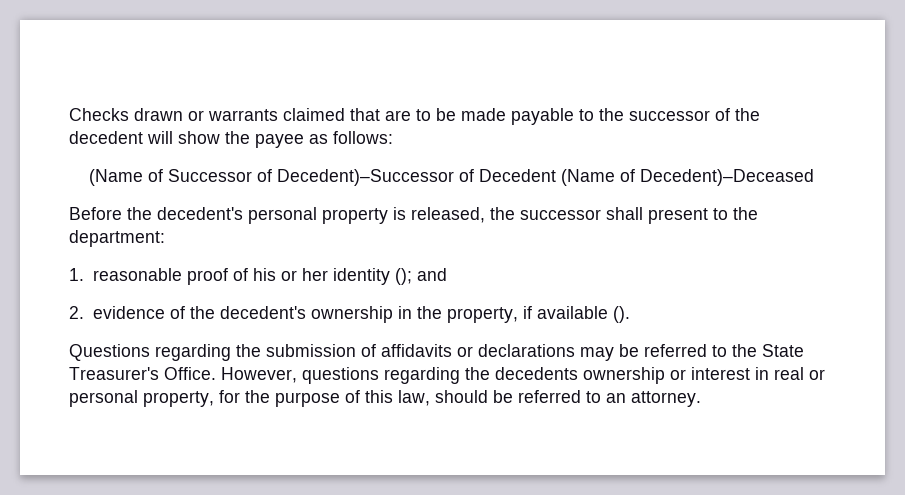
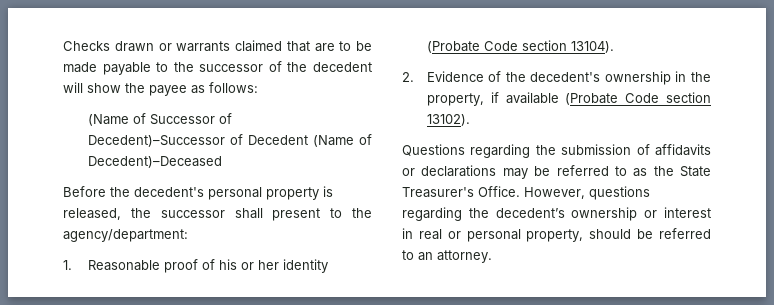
- Before the decedent's personal property is released, the successor shall present to the department:
+ Before the decedent's personal property is released, the successor shall present to the agency/department:
- 1. reasonable proof of his or her identity (); and
+ 1. Reasonable proof of his or her identity (Probate Code section 13104).
- 2. evidence of the decedent's ownership in the property, if available ().
+ 2. Evidence of the decedent's ownership in the property, if available (Probate Code section 13102).
- Questions regarding the submission of affidavits or declarations may be referred to the State Treasurer's Office.
+ Questions regarding the submission of affidavits or declarations may be referred to as the State Treasurer's Office.
- However, questions regarding the decedents ownership or interest in real or personal property, for the purpose of this law, should be referred to an attorney.
+ However, questions regarding the decedent’s ownership or interest in real or personal property, should be referred to an attorney.

